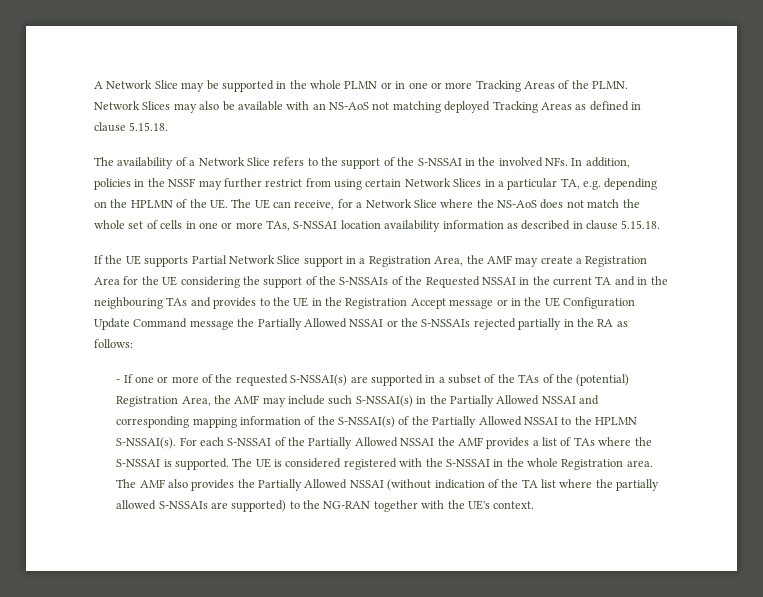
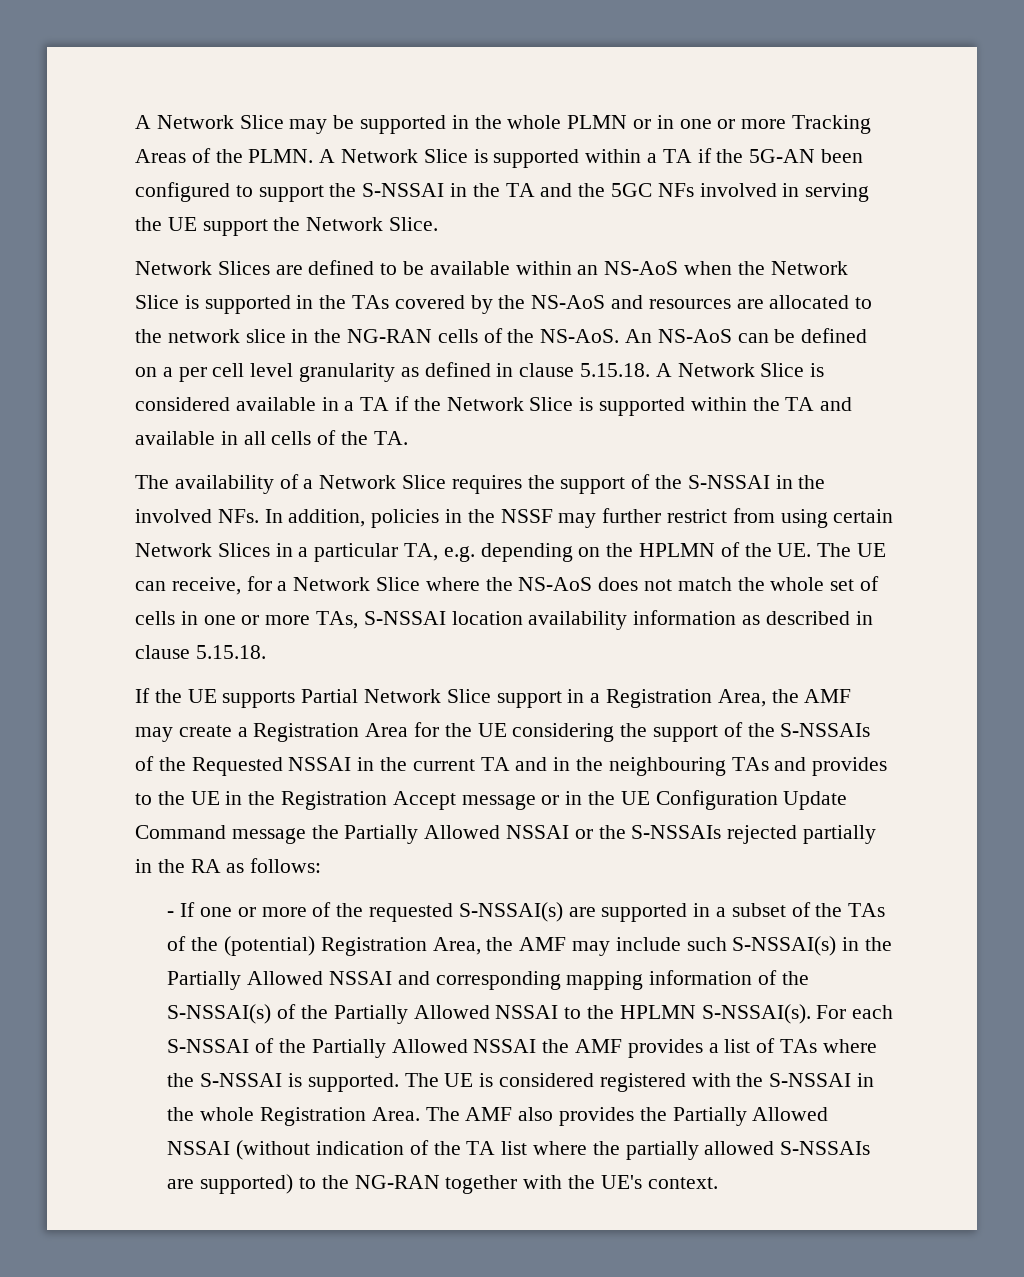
- Network Slices may also be available with an NS-AoS not matching deployed Tracking Areas as defined in clause 5.15.18.
+ A Network Slice is supported within a TA if the 5G-AN been configured to support the S-NSSAI in the TA and the 5GC NFs involved in serving the UE support the Network Slice.
+ Network Slices are defined to be available within an NS-AoS when the Network Slice is supported in the TAs covered by the NS-AoS and resources are allocated to the network slice in the NG-RAN cells of the NS-AoS. An NS-AoS can be defined on a per cell level granularity as defined in clause 5.15.18. A Network Slice is considered available in a TA if the Network Slice is supported within the TA and available in all cells of the TA.
- The availability of a Network Slice refers to the support of the S-NSSAI in the involved NFs. In addition, policies in the NSSF may further restrict from using certain Network Slices in a particular TA, e.g. depending on the HPLMN of the UE. The UE can receive, for a Network Slice where the NS-AoS does not match the whole set of cells in one or more TAs, S-NSSAI location availability information as described in clause 5.15.18.
+ The availability of a Network Slice requires the support of the S-NSSAI in the involved NFs. In addition, policies in the NSSF may further restrict from using certain Network Slices in a particular TA, e.g. depending on the HPLMN of the UE. The UE can receive, for a Network Slice where the NS-AoS does not match the whole set of cells in one or more TAs, S-NSSAI location availability information as described in clause 5.15.18.
- The UE is considered registered with the S-NSSAI in the whole Registration area.
+ The UE is considered registered with the S-NSSAI in the whole Registration Area.

